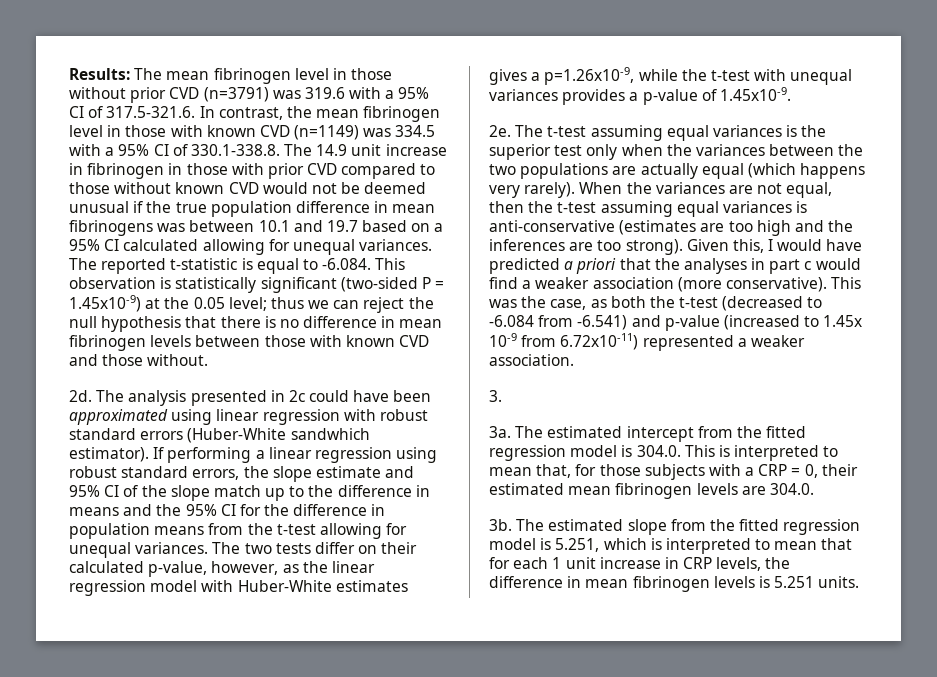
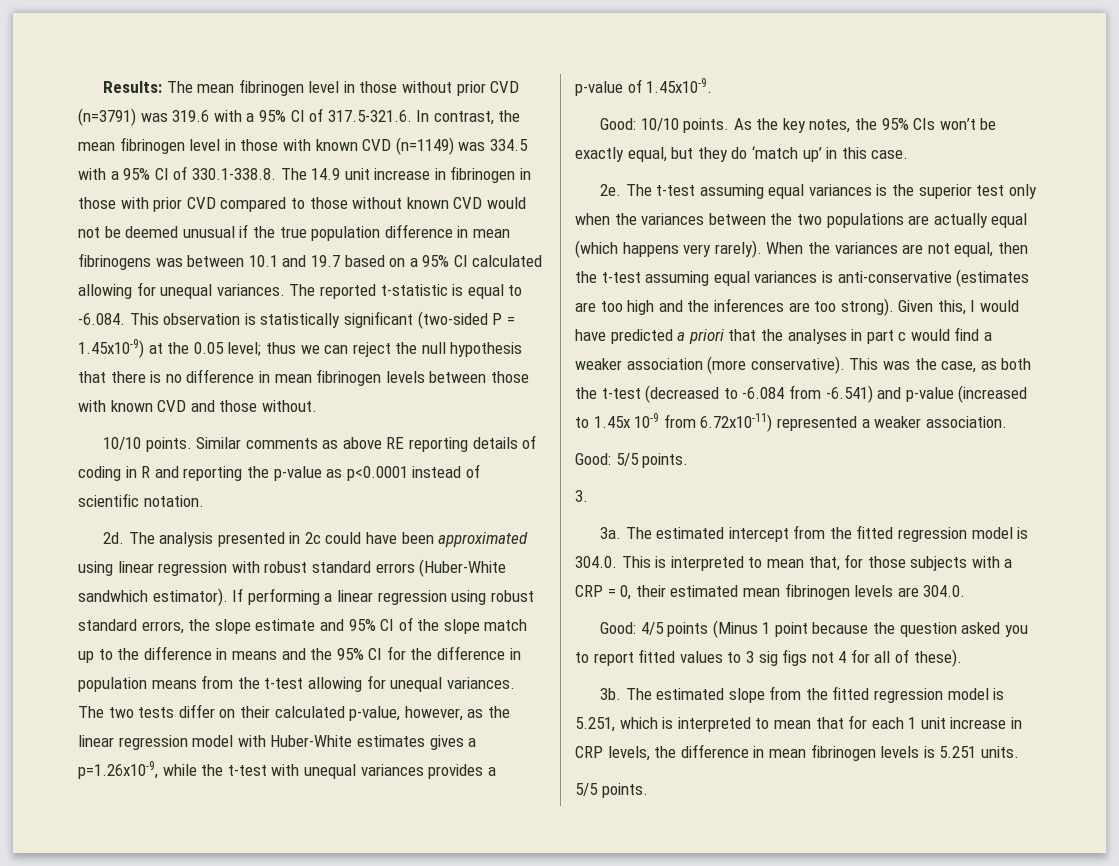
+ 10/10 points. Similar comments as above RE reporting details of coding in R and reporting the p-value as p<0.0001 instead of scientific notation.
+ Good: 10/10 points. As the key notes, the 95% CIs won’t be exactly equal, but they do ‘match up’ in this case.
+ Good: 5/5 points.
+ Good: 4/5 points (Minus 1 point because the question asked you to report fitted values to 3 sig figs not 4 for all of these).
  The estimated slope from the fitted regression model is 5.251, which is interpreted to mean that for each 1 unit increase in CRP levels, the difference in mean fibrinogen levels is 5.251 units.
+ 5/5 points.

